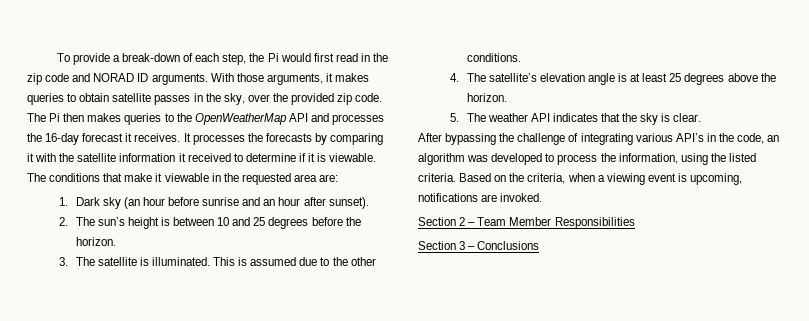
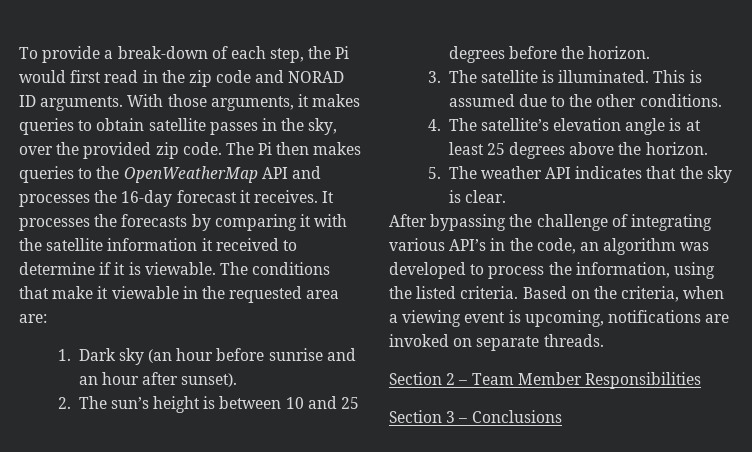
- Based on the criteria, when a viewing event is upcoming, notifications are invoked.
+ Based on the criteria, when a viewing event is upcoming, notifications are invoked on separate threads.

